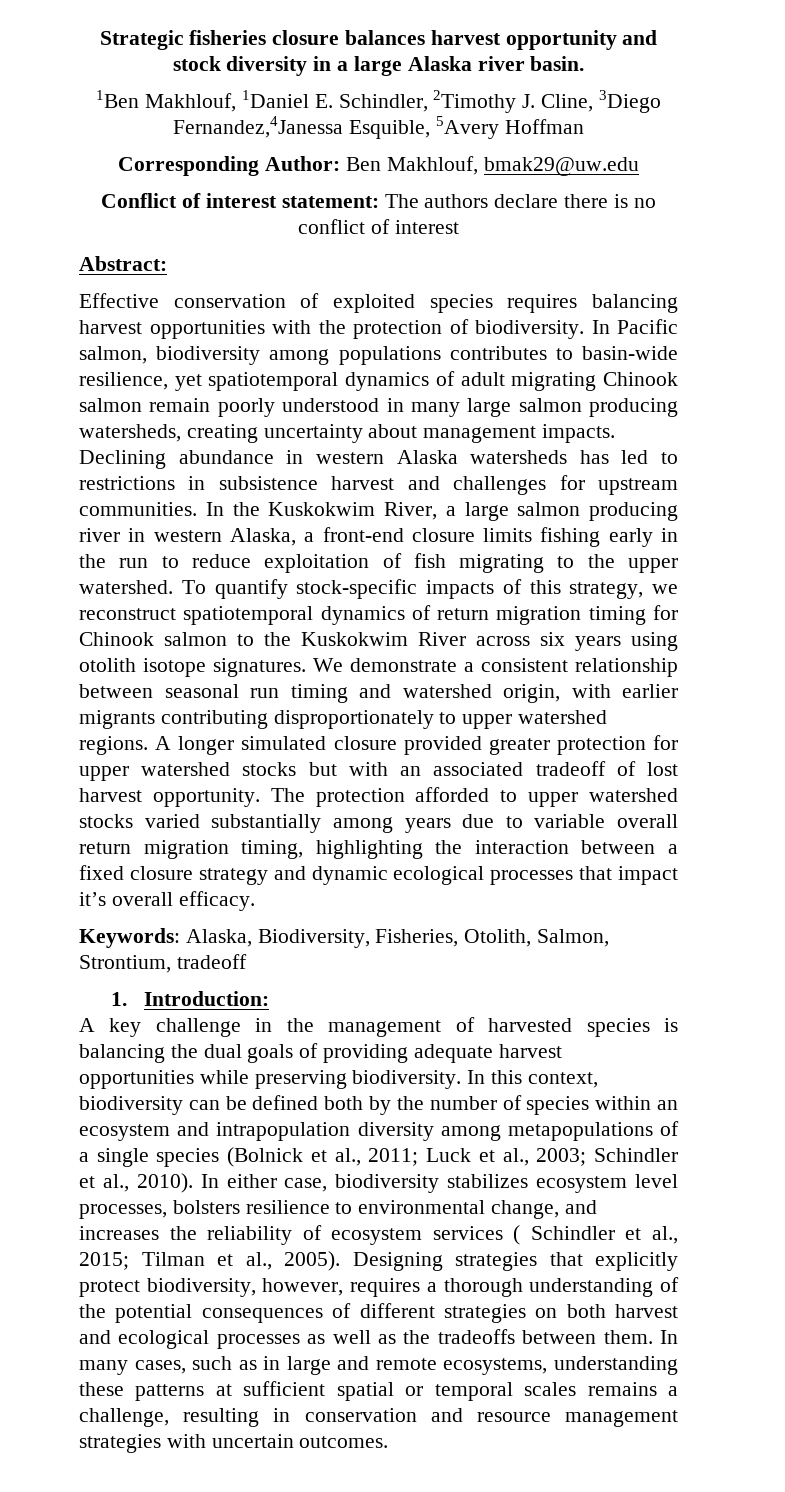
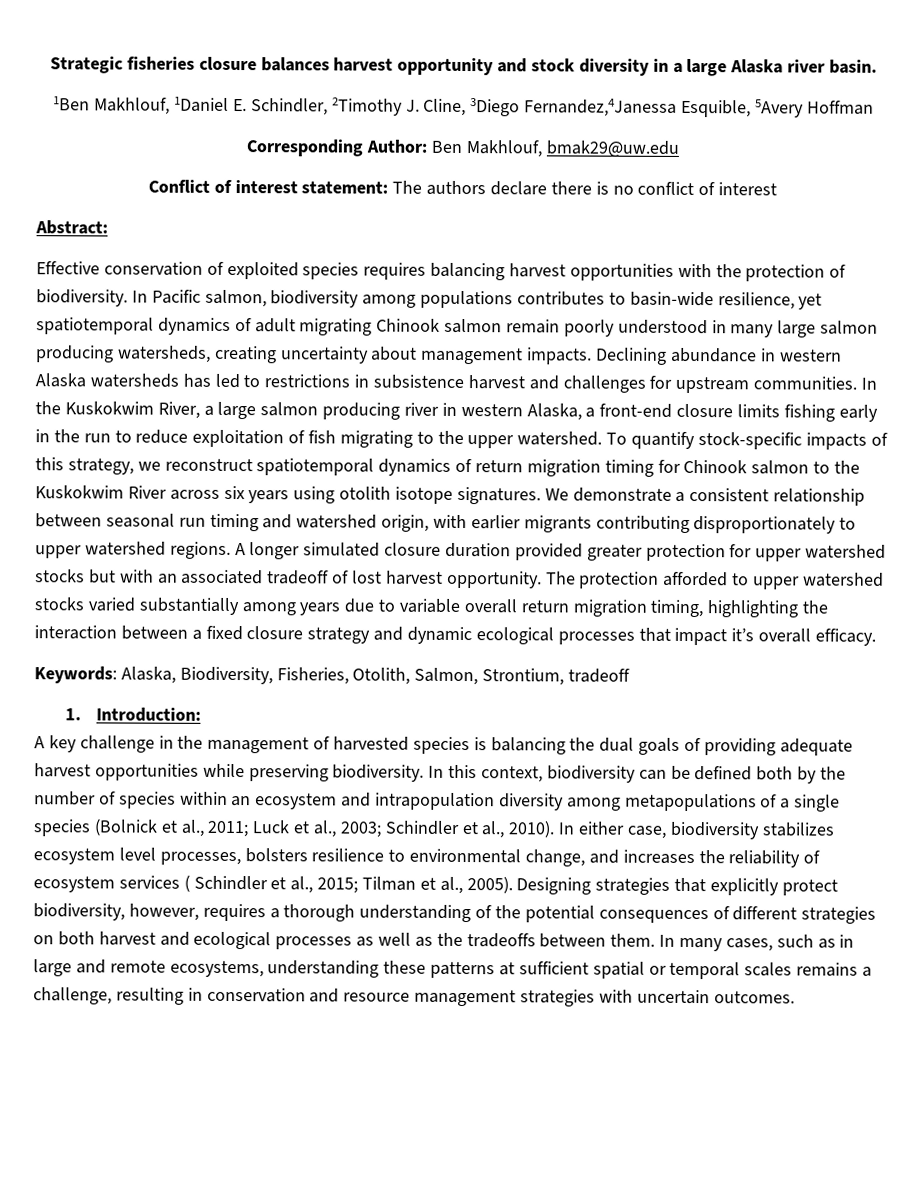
- A longer simulated closure provided greater protection for upper watershed stocks but with an associated tradeoff of lost harvest opportunity.
+ A longer simulated closure duration provided greater protection for upper watershed stocks but with an associated tradeoff of lost harvest opportunity.

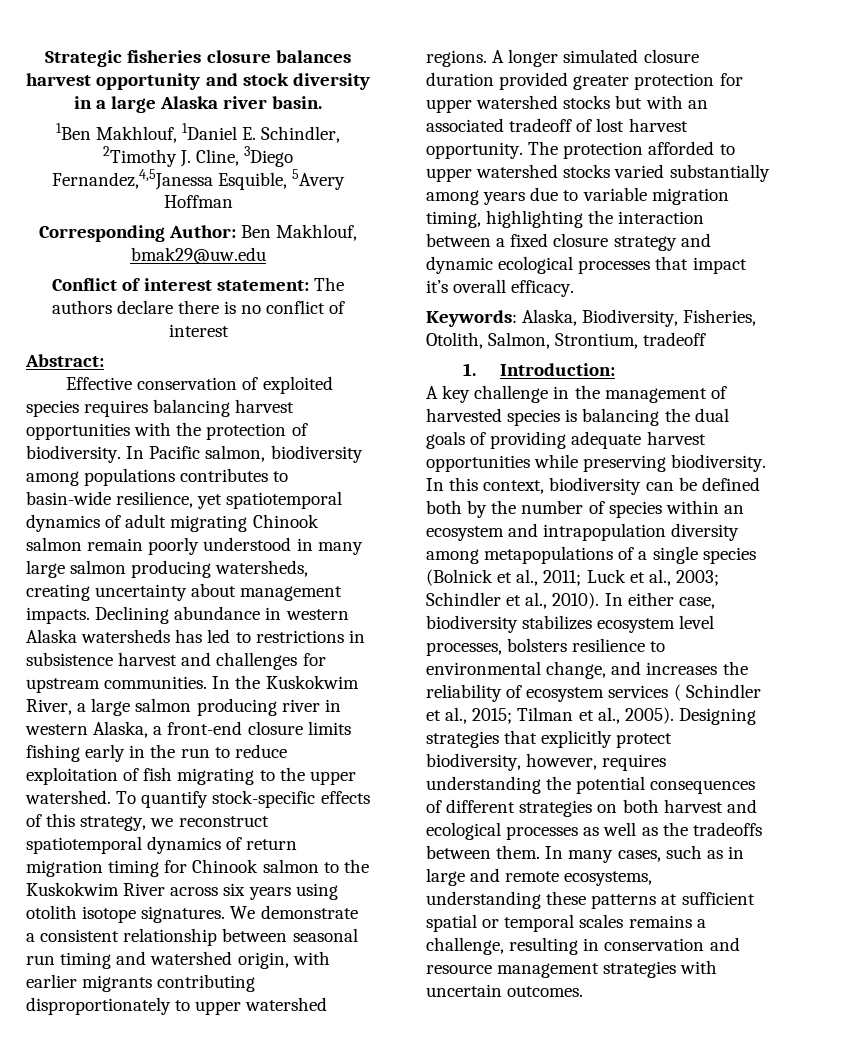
- 1Ben Makhlouf, 1Daniel E. Schindler, 2Timothy J. Cline, 3Diego Fernandez,4Janessa Esquible, 5Avery Hoffman
+ 1Ben Makhlouf, 1Daniel E. Schindler, 2Timothy J. Cline, 3Diego Fernandez,4,5Janessa Esquible, 5Avery Hoffman
- To quantify stock-specific impacts of this strategy, we reconstruct spatiotemporal dynamics of return migration timing for Chinook salmon to the Kuskokwim River across six years using otolith isotope signatures.
+ To quantify stock-specific effects of this strategy, we reconstruct spatiotemporal dynamics of return migration timing for Chinook salmon to the Kuskokwim River across six years using otolith isotope signatures.
- The protection afforded to upper watershed stocks varied substantially among years due to variable overall return migration timing, highlighting the interaction between a fixed closure strategy and dynamic ecological processes that impact it’s overall efficacy.
+ The protection afforded to upper watershed stocks varied substantially among years due to variable migration timing, highlighting the interaction between a fixed closure strategy and dynamic ecological processes that impact it’s overall efficacy.
- Designing strategies that explicitly protect biodiversity, however, requires a thorough understanding of the potential consequences of different strategies on both harvest and ecological processes as well as the tradeoffs between them.
+ Designing strategies that explicitly protect biodiversity, however, requires understanding the potential consequences of different strategies on both harvest and ecological processes as well as the tradeoffs between them.

